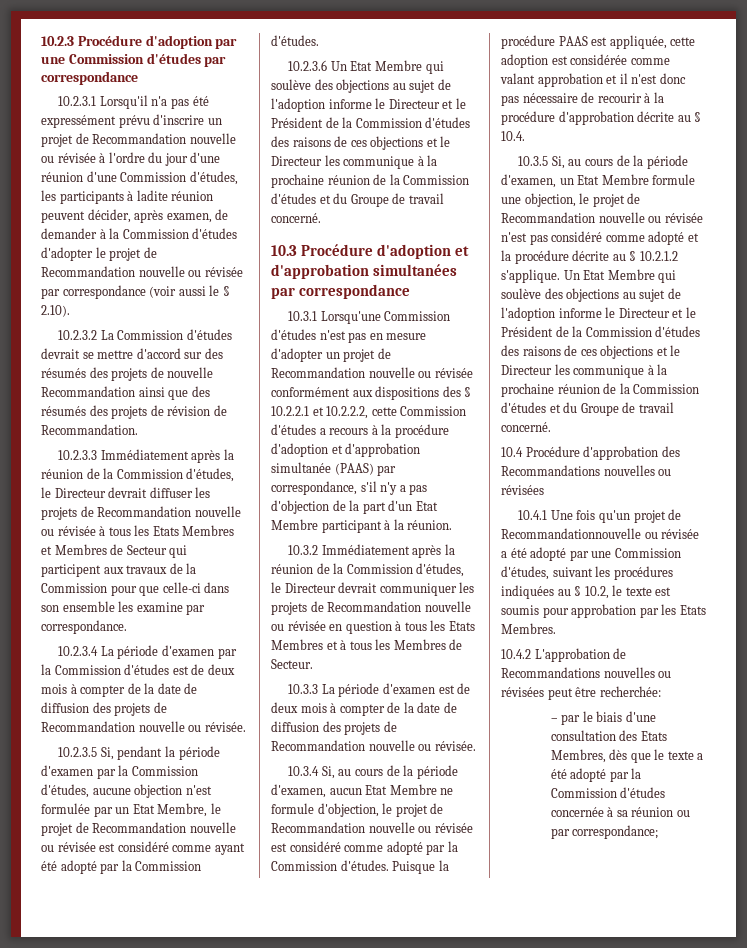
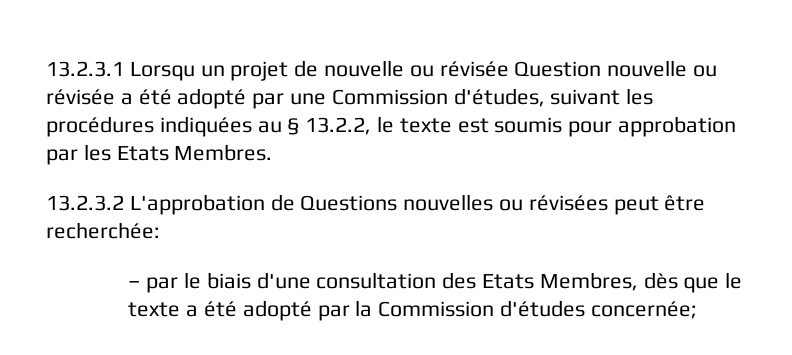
- 10.2.3 Procédure d'adoption par une Commission d'études par correspondance
- 10.2.3.1 Lorsqu'il n'a pas été expressément prévu d'inscrire un projet de Recommandation nouvelle ou révisée à l'ordre du jour d'une réunion d'une Commission d'études, les participants à ladite réunion peuvent décider, après examen, de demander à la Commission d'études d'adopter le projet de Recommandation nouvelle ou révisée par correspondance (voir aussi le § 2.10).
- 10.2.3.2 La Commission d'études devrait se mettre d'accord sur des résumés des projets de nouvelle Recommandation ainsi que des résumés des projets de révision de Recommandation.
- 10.2.3.3 Immédiatement après la réunion de la Commission d'études, le Directeur devrait diffuser les projets de Recommandation nouvelle ou révisée à tous les Etats Membres et Membres de Secteur qui participent aux travaux de la Commission pour que celle-ci dans son ensemble les examine par correspondance.
- 10.2.3.4 La période d'examen par la Commission d'études est de deux mois à compter de la date de diffusion des projets de Recommandation nouvelle ou révisée.
- 10.2.3.5 Si, pendant la période d'examen par la Commission d'études, aucune objection n'est formulée par un Etat Membre, le projet de Recommandation nouvelle ou révisée est considéré comme ayant été adopté par la Commission d'études.
- 10.2.3.6 Un Etat Membre qui soulève des objections au sujet de l'adoption informe le Directeur et le Président de la Commission d'études des raisons de ces objections et le Directeur les communique à la prochaine réunion de la Commission d'études et du Groupe de travail concerné.
- 10.3 Procédure d'adoption et d'approbation simultanées par correspondance
- 10.3.1 Lorsqu'une Commission d'études n'est pas en mesure d'adopter un projet de Recommandation nouvelle ou révisée conformément aux dispositions des § 10.2.2.1 et 10.2.2.2, cette Commission d'études a recours à la procédure d'adoption et d'approbation simultanée (PAAS) par correspondance, s'il n'y a pas d'objection de la part d'un Etat Membre participant à la réunion.
- 10.3.2 Immédiatement après la réunion de la Commission d'études, le Directeur devrait communiquer les projets de Recommandation nouvelle ou révisée en question à tous les Etats Membres et à tous les Membres de Secteur.
- 10.3.3 La période d'examen est de deux mois à compter de la date de diffusion des projets de Recommandation nouvelle ou révisée.
- 10.3.4 Si, au cours de la période d'examen, aucun Etat Membre ne formule d'objection, le projet de Recommandation nouvelle ou révisée est considéré comme adopté par la Commission d'études. Puisque la procédure PAAS est appliquée, cette adoption est considérée comme valant approbation et il n'est donc pas nécessaire de recourir à la procédure d'approbation décrite au § 10.4.
- 10.3.5 Si, au cours de la période d'examen, un Etat Membre formule une objection, le projet de Recommandation nouvelle ou révisée n'est pas considéré comme adopté et la procédure décrite au § 10.2.1.2 s'applique. Un Etat Membre qui soulève des objections au sujet de l'adoption informe le Directeur et le Président de la Commission d'études des raisons de ces objections et le Directeur les communique à la prochaine réunion de la Commission d'études et du Groupe de travail concerné.
- 10.4 Procédure d'approbation des Recommandations nouvelles ou révisées
- 10.4.1 Une fois qu'un projet de Recommandationnouvelle ou révisée a été adopté par une Commission d'études, suivant les procédures indiquées au § 10.2, le texte est soumis pour approbation par les Etats Membres.
+ 13.2.3.1 Lorsqu un projet de nouvelle ou révisée Question nouvelle ou révisée a été adopté par une Commission d'études, suivant les procédures indiquées au § 13.2.2, le texte est soumis pour approbation par les Etats Membres.
- 10.4.2 L'approbation de Recommandations nouvelles ou révisées peut être recherchée:
+ 13.2.3.2 L'approbation de Questions nouvelles ou révisées peut être recherchée:
- – par le biais d'une consultation des Etats Membres, dès que le texte a été adopté par la Commission d'études concernée à sa réunion ou par correspondance;
+ – par le biais d'une consultation des Etats Membres, dès que le texte a été adopté par la Commission d'études concernée;

